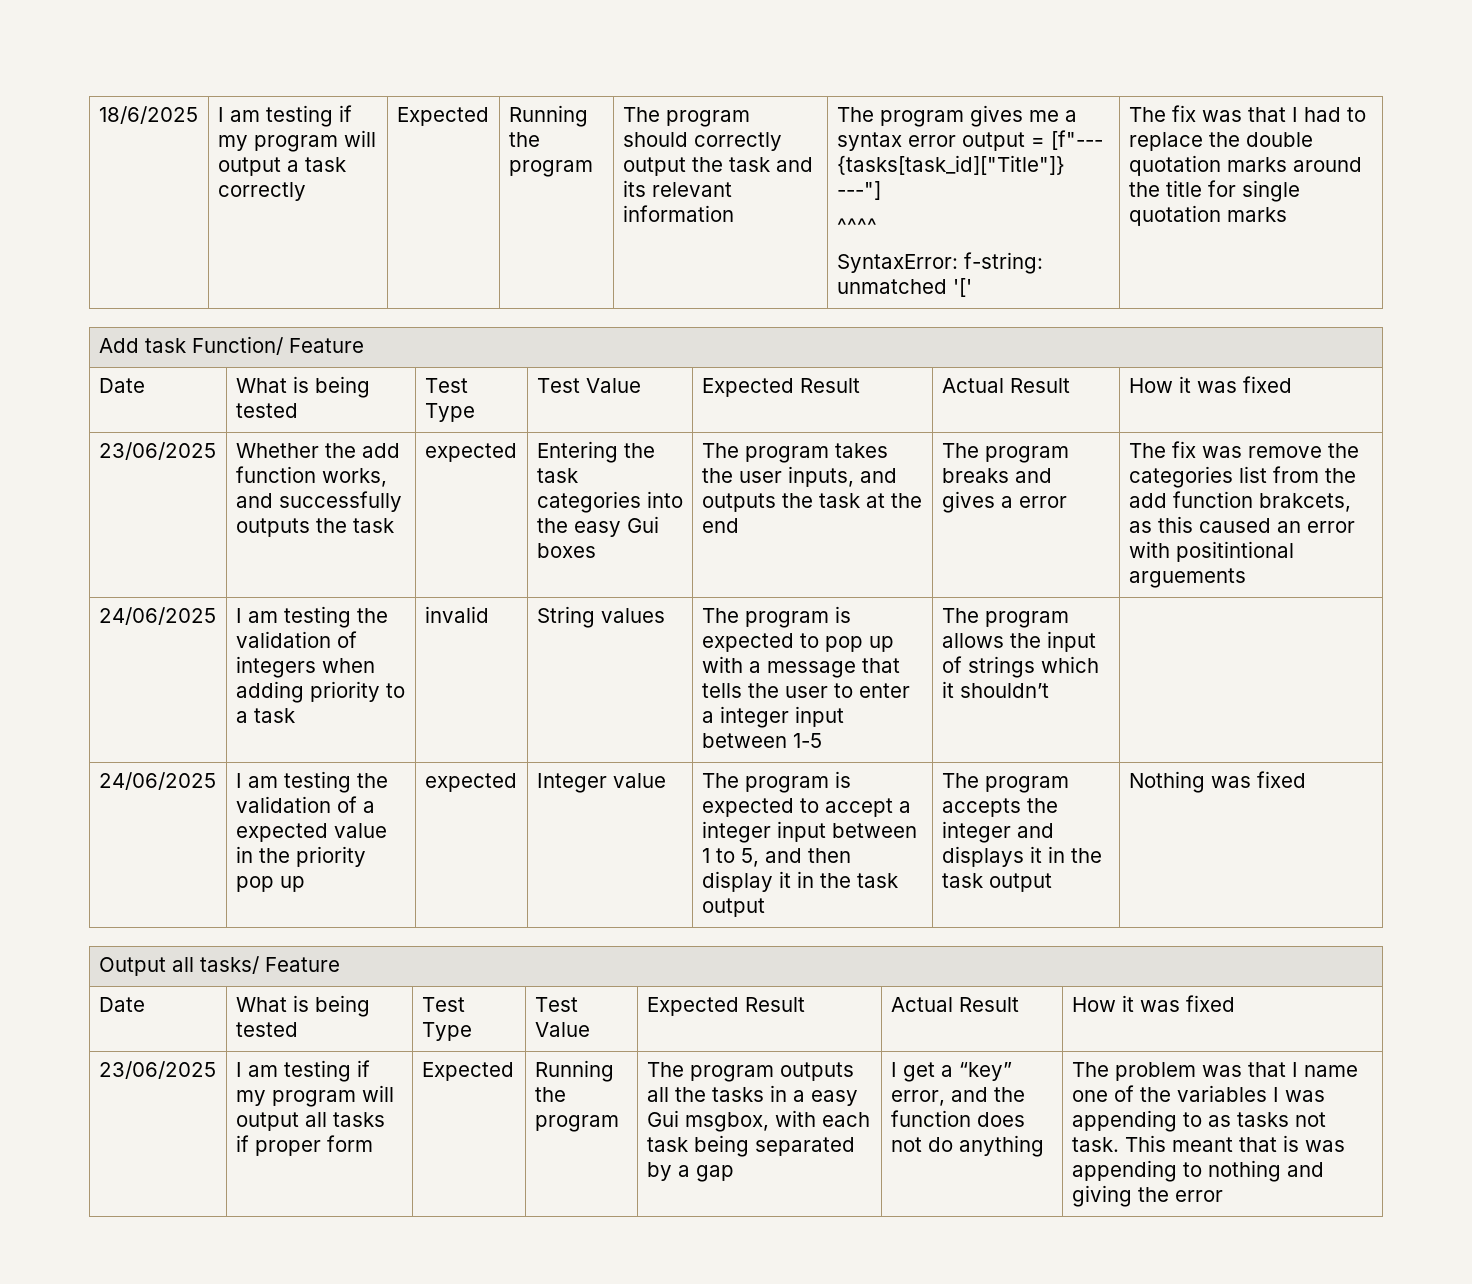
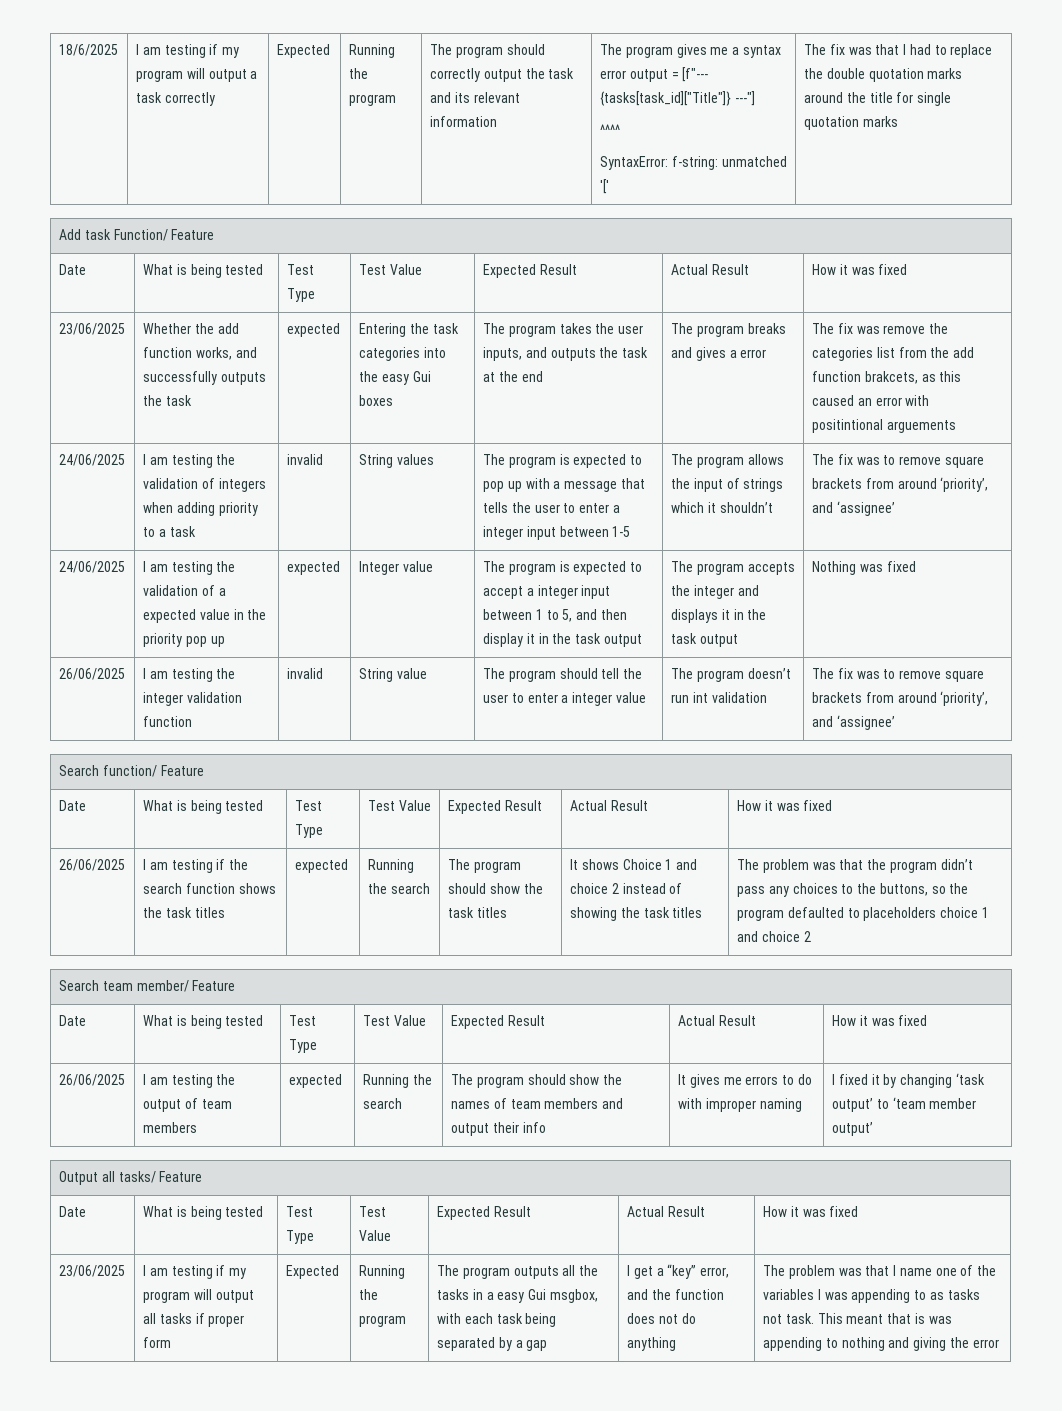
- The program allows the input of strings which it shouldn’t
+ The program allows the input of strings which it shouldn’t | The fix was to remove square brackets from around ‘priority’, and ‘assignee’
+ 26/06/2025 | I am testing the integer validation function | invalid | String value | The program should tell the user to enter a integer value | The program doesn’t run int validation | The fix was to remove square brackets from around ‘priority’, and ‘assignee’
+ Search function/ Feature
+ Date | What is being tested | Test Type | Test Value | Expected Result | Actual Result | How it was fixed
+ 26/06/2025 | I am testing if the search function shows the task titles | expected | Running the search | The program should show the task titles | It shows Choice 1 and choice 2 instead of showing the task titles | The problem was that the program didn’t pass any choices to the buttons, so the program defaulted to placeholders choice 1 and choice 2
+ Search team member/ Feature
+ Date | What is being tested | Test Type | Test Value | Expected Result | Actual Result | How it was fixed
+ 26/06/2025 | I am testing the output of team members | expected | Running the search | The program should show the names of team members and output their info | It gives me errors to do with improper naming | I fixed it by changing ‘task output’ to ‘team member output’

